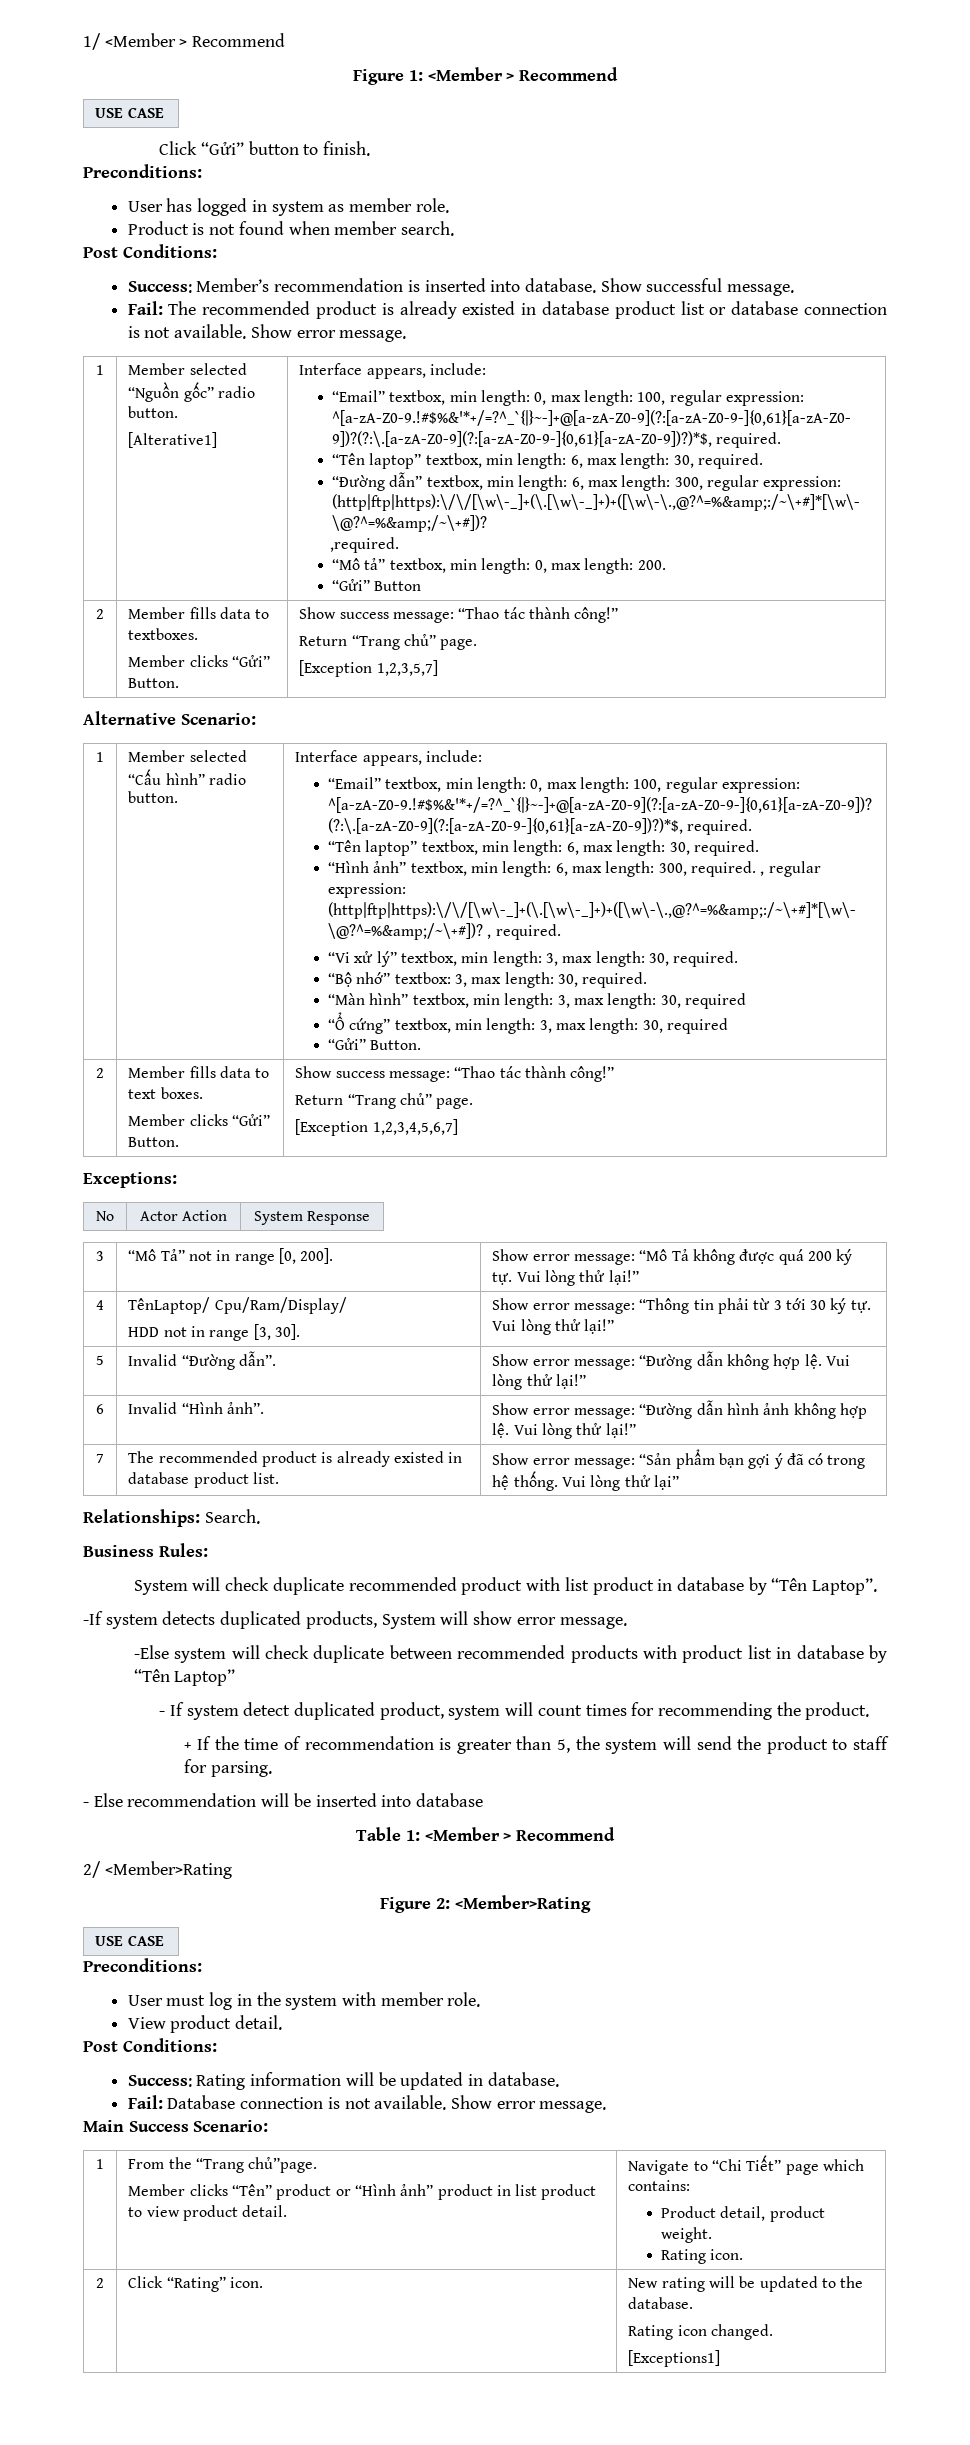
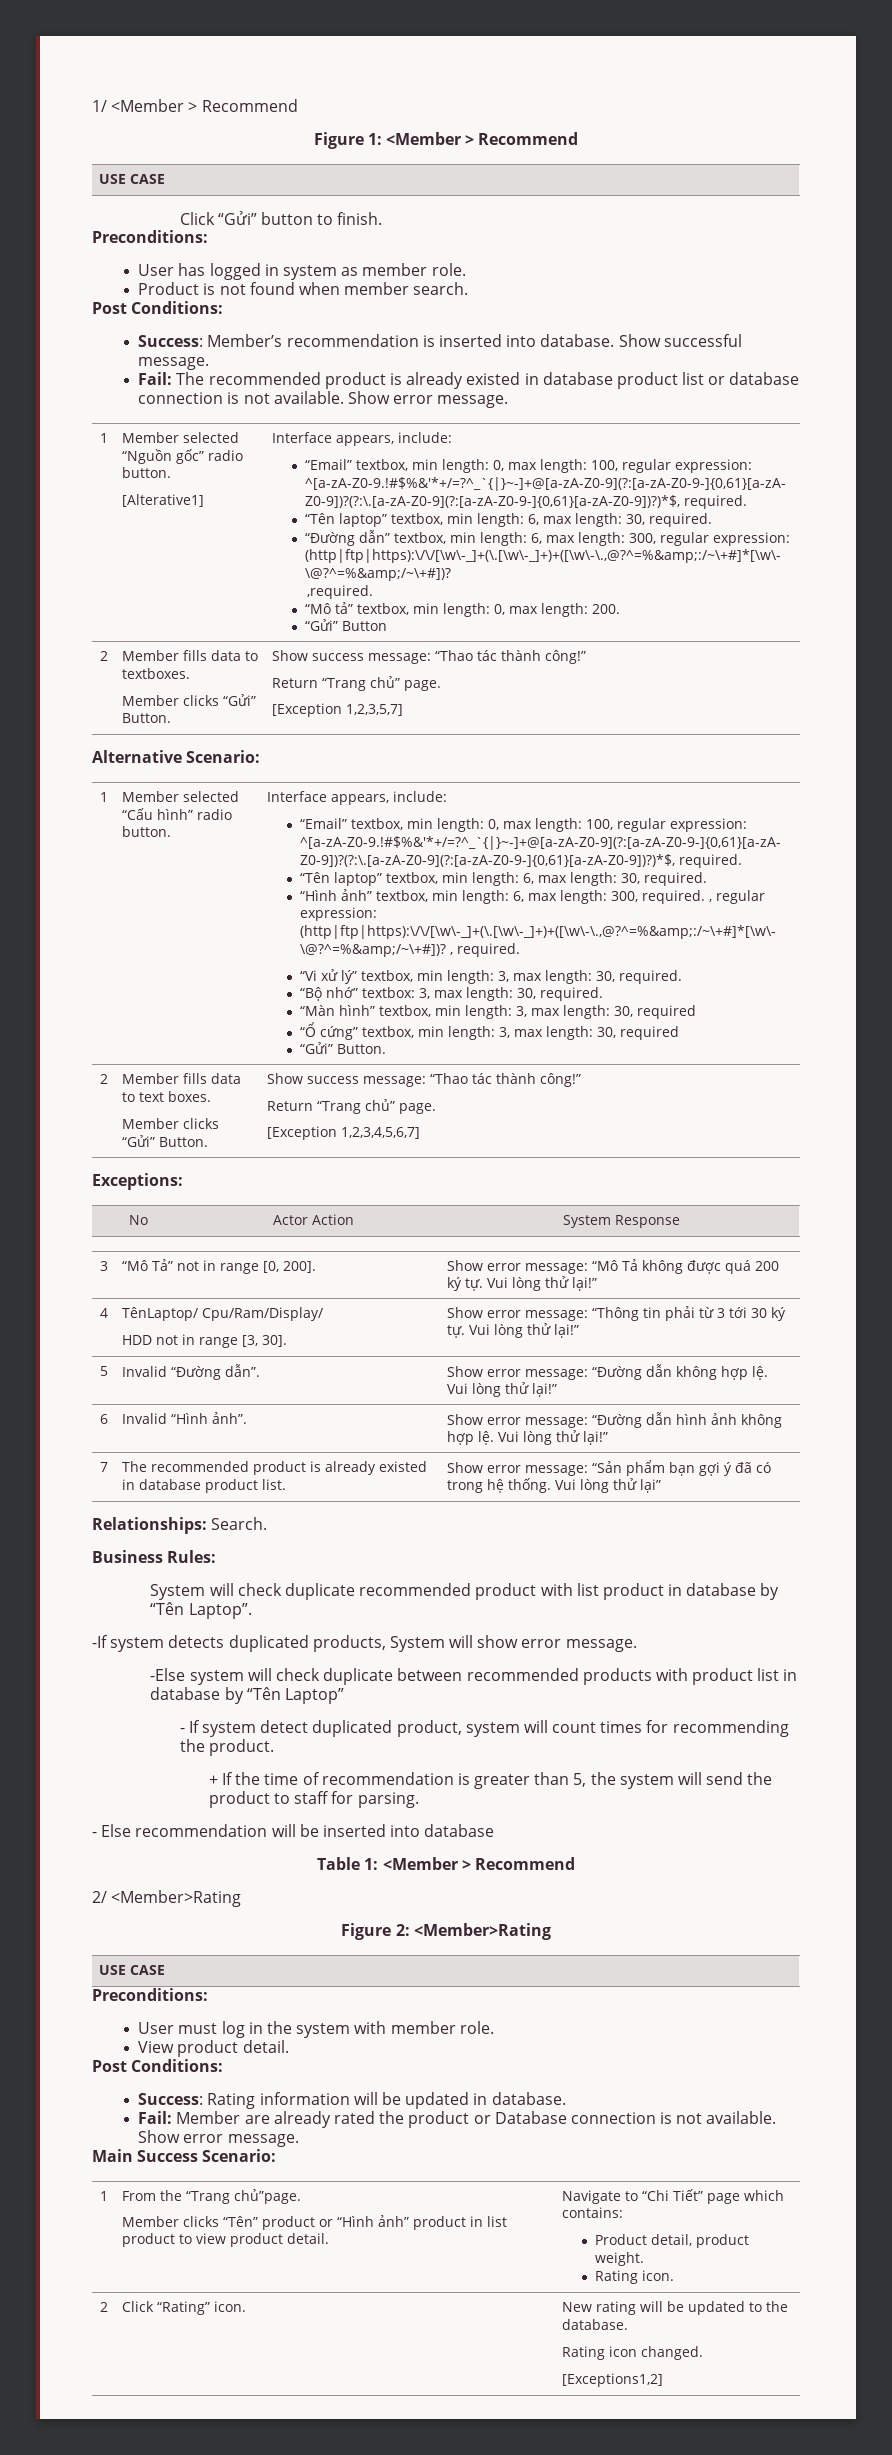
- Fail: Database connection is not available.
+ Fail: Member are already rated the product or Database connection is not available.
  2 | Click “Rating” icon. | New rating will be updated to the database.
  Rating icon changed.
- [Exceptions1]
+ [Exceptions1,2]

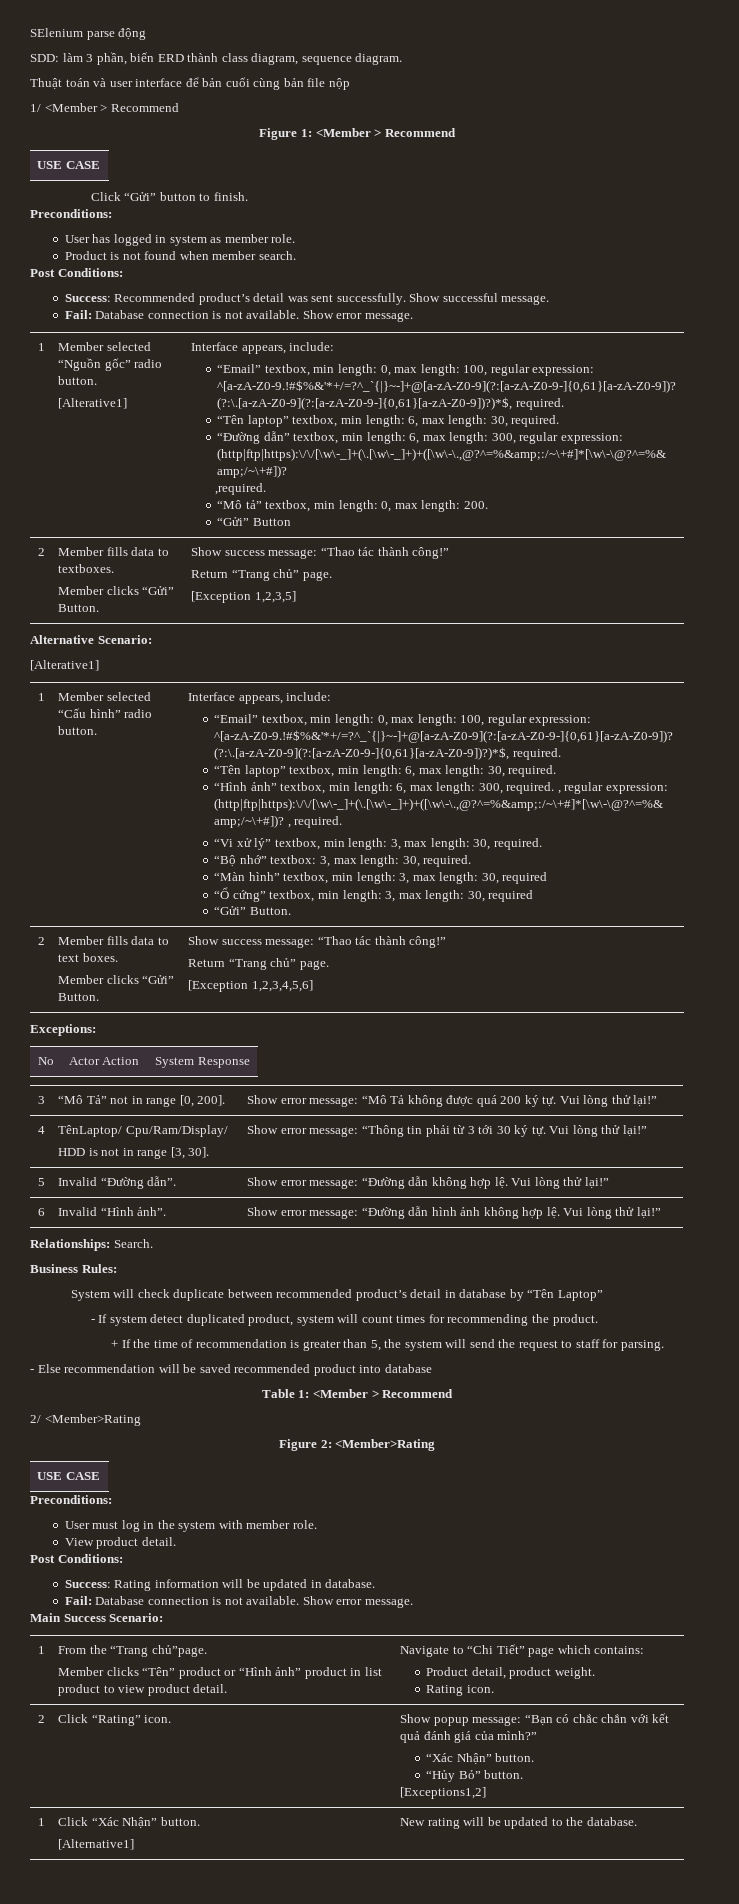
+ SElenium parse động
+ SDD: làm 3 phần, biến ERD thành class diagram, sequence diagram.
+ Thuật toán và user interface để bản cuối cùng bản file nộp
- Success: Member’s recommendation is inserted into database. Show successful message.
- Fail: The recommended product is already existed in database product list or database connection is not available.
+ Success: Recommended product’s detail was sent successfully. Show successful message.
+ Fail: Database connection is not available.
  2 | Member fills data to textboxes.
  Member clicks “Gửi” Button. | Show success message: “Thao tác thành công!”
  Return “Trang chủ” page.
- [Exception 1,2,3,5,7]
+ [Exception 1,2,3,5]
  Alternative Scenario:
+ [Alterative1]
  2 | Member fills data to text boxes.
  Member clicks “Gửi” Button. | Show success message: “Thao tác thành công!”
  Return “Trang chủ” page.
- [Exception 1,2,3,4,5,6,7]
+ [Exception 1,2,3,4,5,6]
  4 | TênLaptop/ Cpu/Ram/Display/
- HDD not in range [3, 30]. | Show error message: “Thông tin phải từ 3 tới 30 ký tự. Vui lòng thử lại!”
+ HDD is not in range [3, 30]. | Show error message: “Thông tin phải từ 3 tới 30 ký tự. Vui lòng thử lại!”
- 7 | The recommended product is already existed in database product list. | Show error message: “Sản phẩm bạn gợi ý đã có trong hệ thống. Vui lòng thử lại”
- System will check duplicate recommended product with list product in database by “Tên Laptop”.
- -If system detects duplicated products, System will show error message.
- -Else system will check duplicate between recommended products with product list in database by “Tên Laptop”
+ System will check duplicate between recommended product’s detail in database by “Tên Laptop”
- + If the time of recommendation is greater than 5, the system will send the product to staff for parsing.
+ + If the time of recommendation is greater than 5, the system will send the request to staff for parsing.
- - Else recommendation will be inserted into database
+ - Else recommendation will be saved recommended product into database
  Success: Rating information will be updated in database.
- Fail: Member are already rated the product or Database connection is not available.
+ Fail: Database connection is not available.
- 2 | Click “Rating” icon. | New rating will be updated to the database.
- Rating icon changed.
+ 2 | Click “Rating” icon. | Show popup message: “Bạn có chắc chắn với kết quả đánh giá của mình?”
+ “Xác Nhận” button.
+ “Hủy Bỏ” button.
  [Exceptions1,2]
+ 1 | Click “Xác Nhận” button.
+ [Alternative1] | New rating will be updated to the database.

